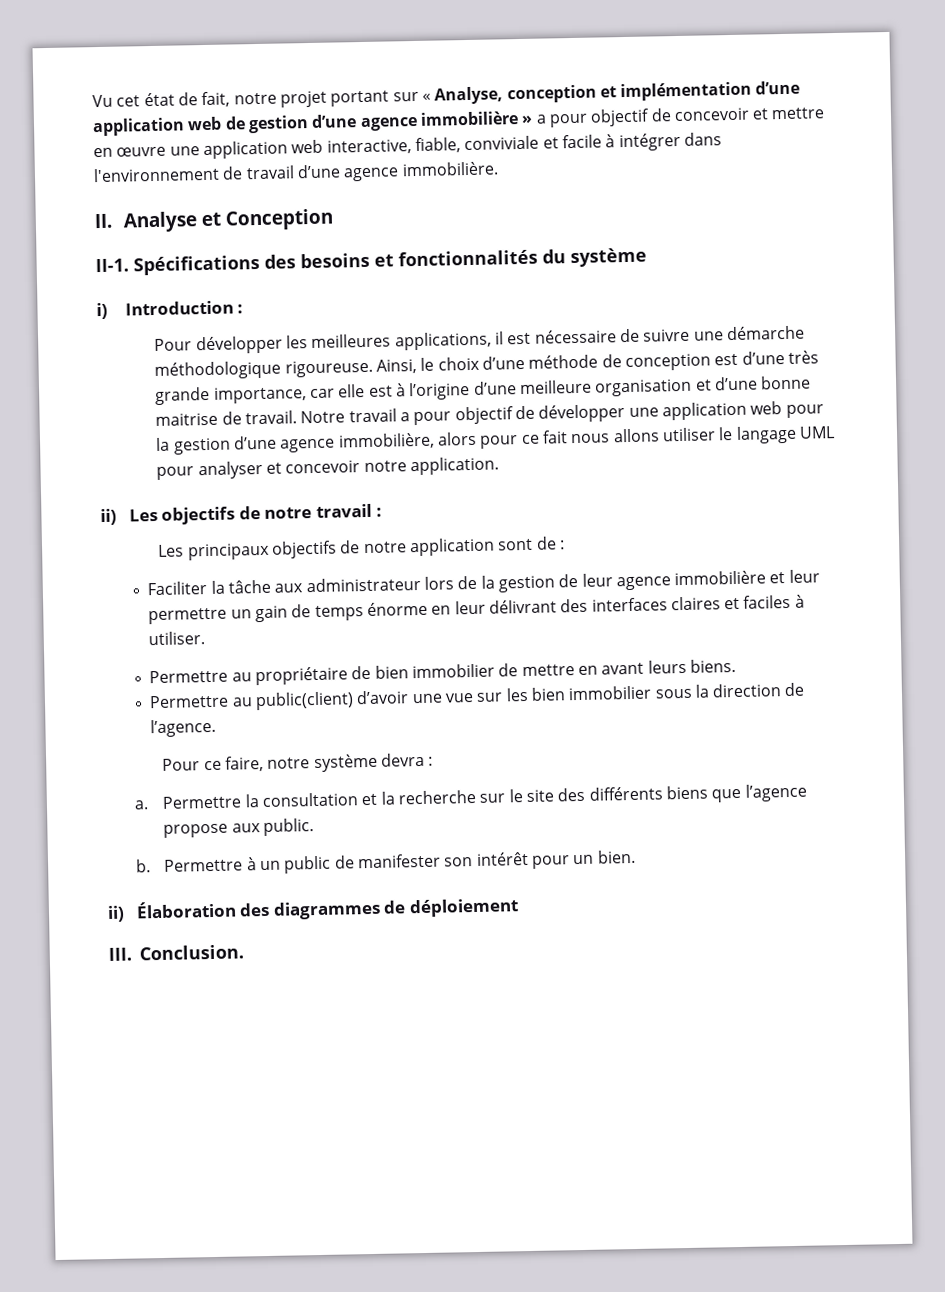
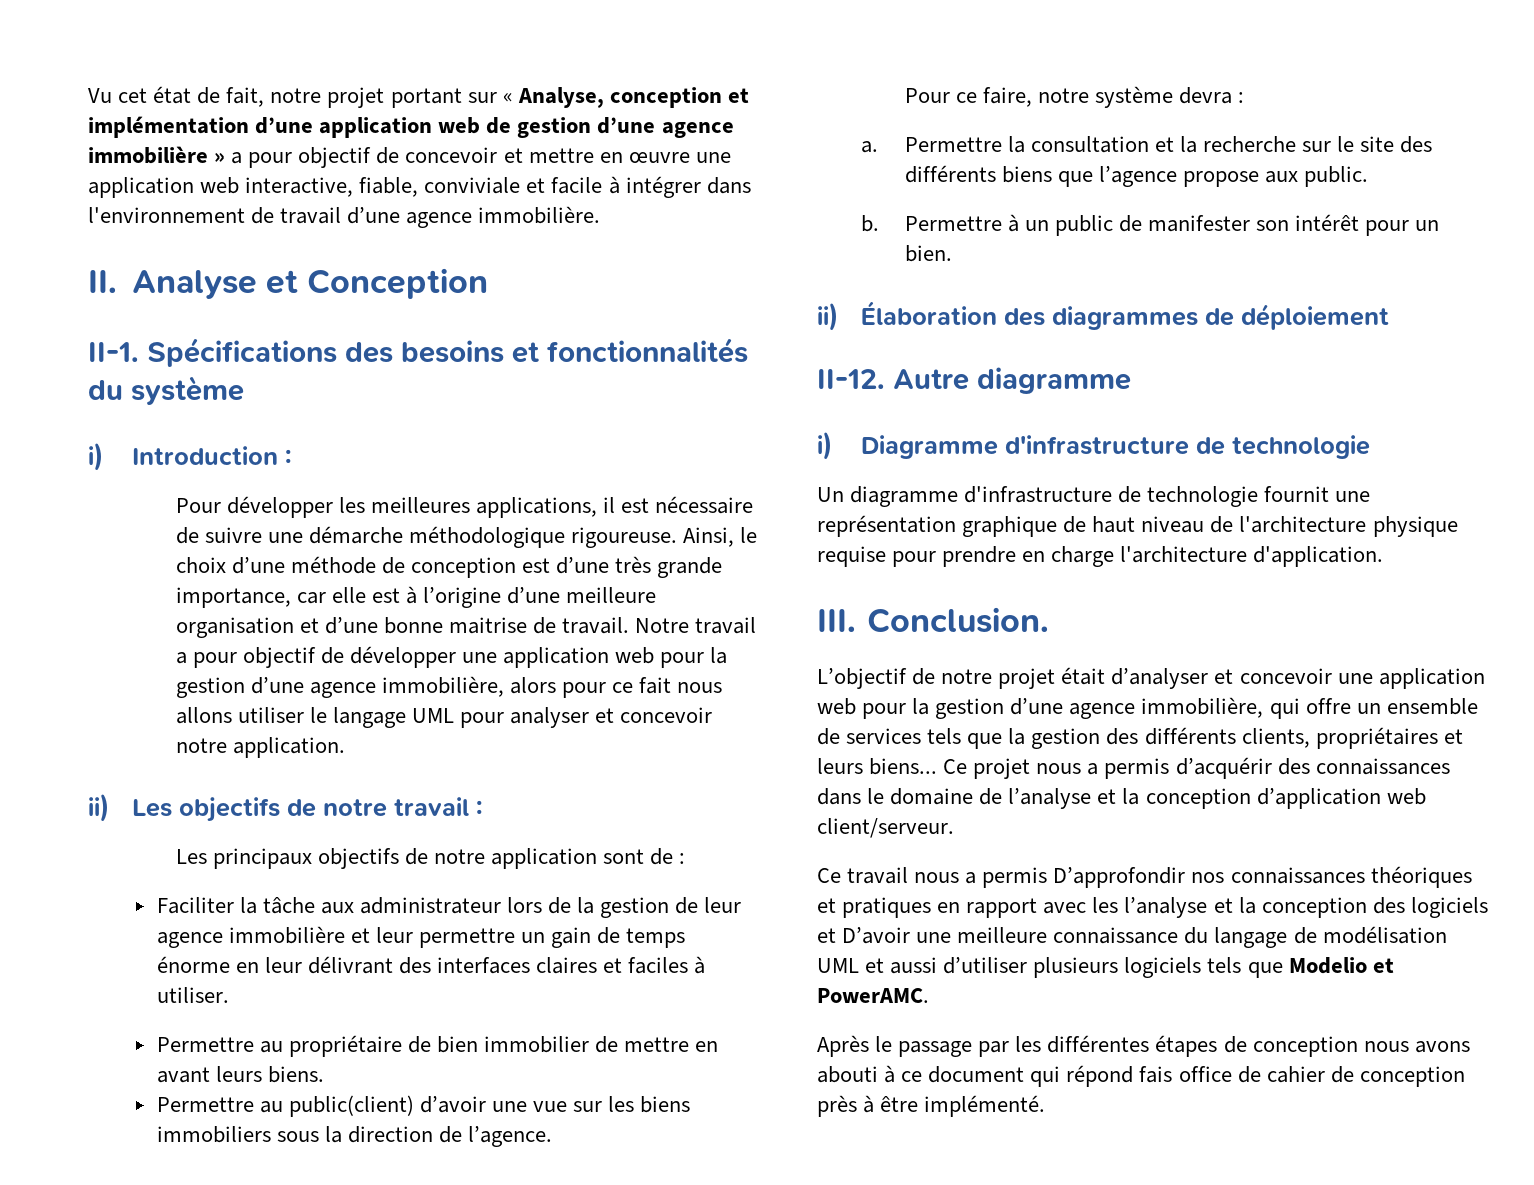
- Permettre au public(client) d’avoir une vue sur les bien immobilier sous la direction de l’agence.
+ Permettre au public(client) d’avoir une vue sur les biens immobiliers sous la direction de l’agence.
+ II-12. Autre diagramme
+ i) Diagramme d'infrastructure de technologie
+ Un diagramme d'infrastructure de technologie fournit une représentation graphique de haut niveau de l'architecture physique requise pour prendre en charge l'architecture d'application.
  III. Conclusion.
+ L’objectif de notre projet était d’analyser et concevoir une application web pour la gestion d’une agence immobilière, qui offre un ensemble de services tels que la gestion des différents clients, propriétaires et leurs biens... Ce projet nous a permis d’acquérir des connaissances dans le domaine de l’analyse et la conception d’application web client/serveur.
+ Ce travail nous a permis D’approfondir nos connaissances théoriques et pratiques en rapport avec les l’analyse et la conception des logiciels et D’avoir une meilleure connaissance du langage de modélisation UML et aussi d’utiliser plusieurs logiciels tels que Modelio et PowerAMC.
+ Après le passage par les différentes étapes de conception nous avons abouti à ce document qui répond fais office de cahier de conception près à être implémenté.

